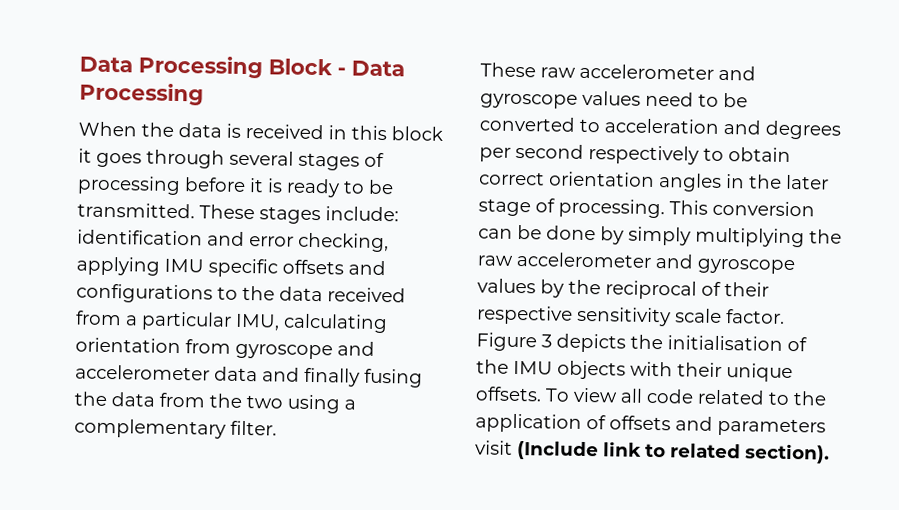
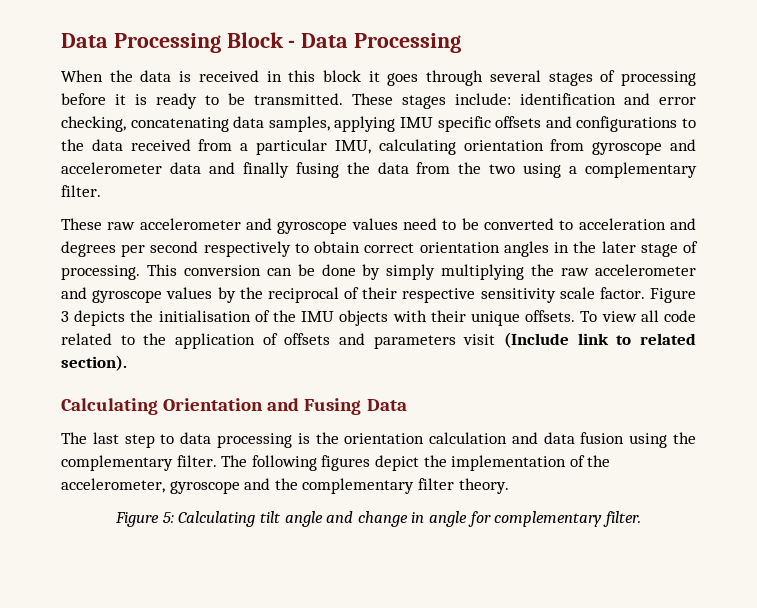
- These stages include: identification and error checking, applying IMU specific offsets and configurations to the data received from a particular IMU, calculating orientation from gyroscope and accelerometer data and finally fusing the data from the two using a complementary filter.
+ These stages include: identification and error checking, concatenating data samples, applying IMU specific offsets and configurations to the data received from a particular IMU, calculating orientation from gyroscope and accelerometer data and finally fusing the data from the two using a complementary filter.
+ Calculating Orientation and Fusing Data
+ The last step to data processing is the orientation calculation and data fusion using the complementary filter. The following figures depict the implementation of the accelerometer, gyroscope and the complementary filter theory.
+ Figure 5: Calculating tilt angle and change in angle for complementary filter.

